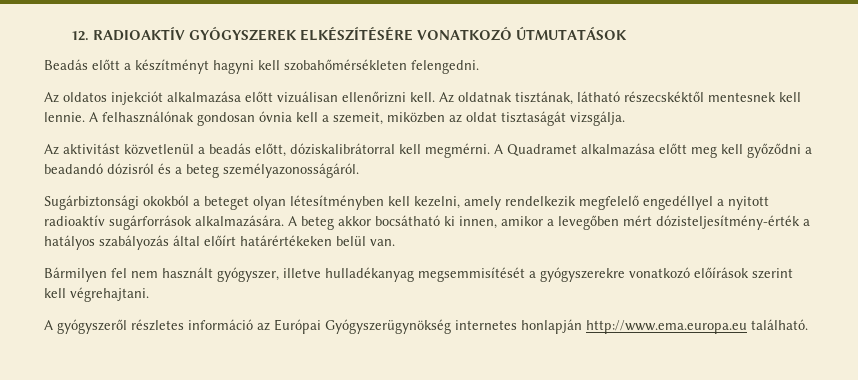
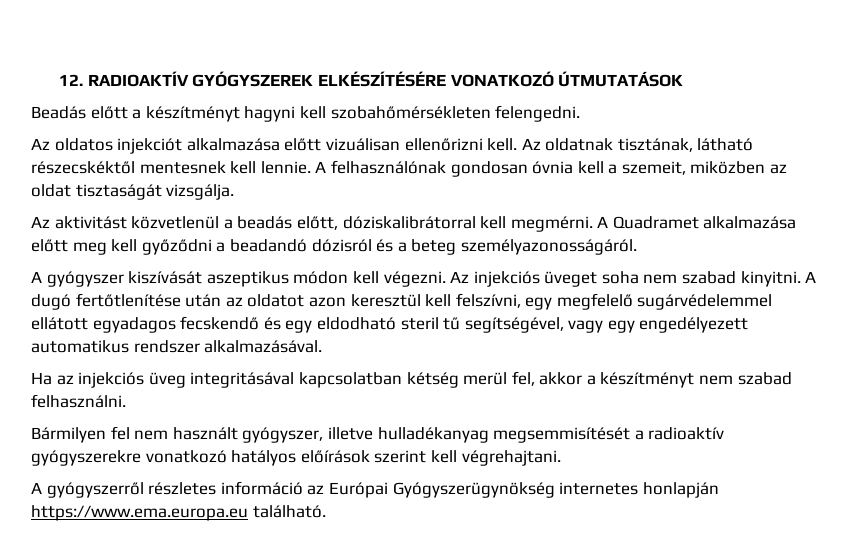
- Sugárbiztonsági okokból a beteget olyan létesítményben kell kezelni, amely rendelkezik megfelelő engedéllyel a nyitott radioaktív sugárforrások alkalmazására. A beteg akkor bocsátható ki innen, amikor a levegőben mért dózisteljesítmény-érték a hatályos szabályozás által előírt határértékeken belül van.
+ A gyógyszer kiszívását aszeptikus módon kell végezni. Az injekciós üveget soha nem szabad kinyitni. A dugó fertőtlenítése után az oldatot azon keresztül kell felszívni, egy megfelelő sugárvédelemmel ellátott egyadagos fecskendő és egy eldodható steril tű segítségével, vagy egy engedélyezett automatikus rendszer alkalmazásával.
+ Ha az injekciós üveg integritásával kapcsolatban kétség merül fel, akkor a készítményt nem szabad felhasználni.
- Bármilyen fel nem használt gyógyszer, illetve hulladékanyag megsemmisítését a gyógyszerekre vonatkozó előírások szerint kell végrehajtani.
+ Bármilyen fel nem használt gyógyszer, illetve hulladékanyag megsemmisítését a radioaktív gyógyszerekre vonatkozó hatályos előírások szerint kell végrehajtani.
- A gyógyszeről részletes információ az Európai Gyógyszerügynökség internetes honlapján http://www.ema.europa.eu található.
+ A gyógyszerről részletes információ az Európai Gyógyszerügynökség internetes honlapján https://www.ema.europa.eu található.

